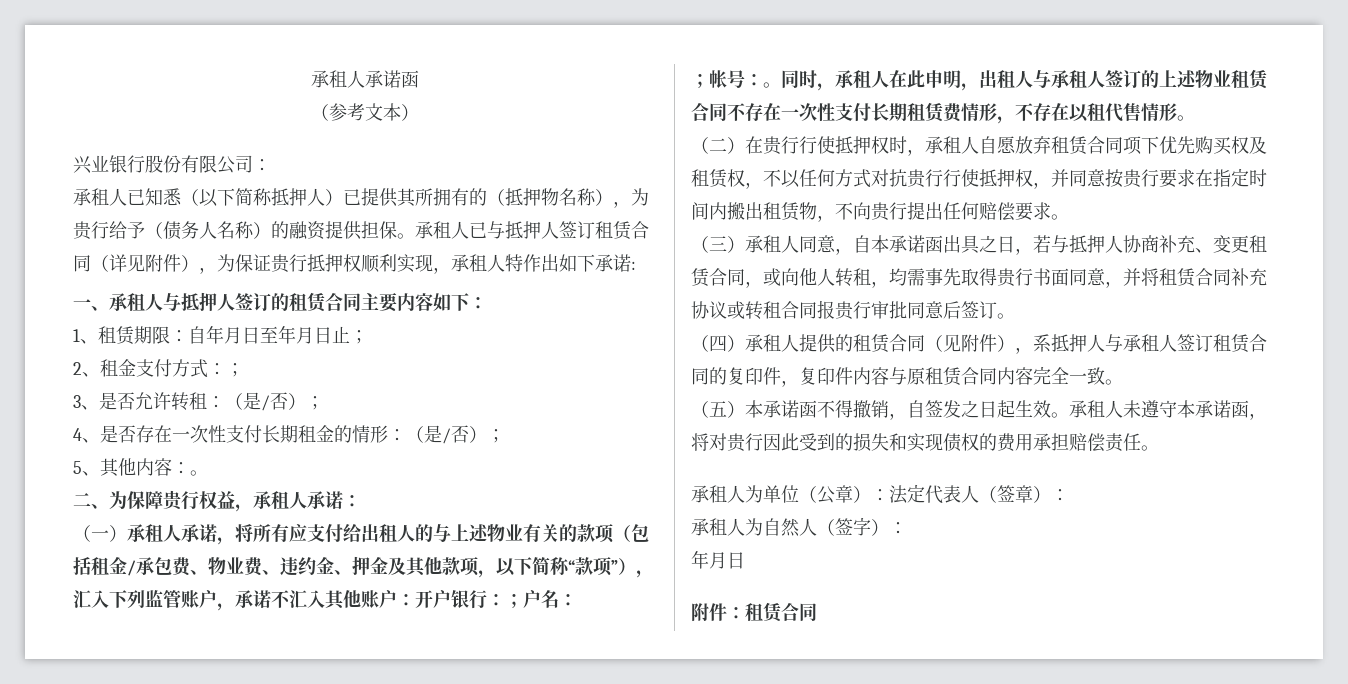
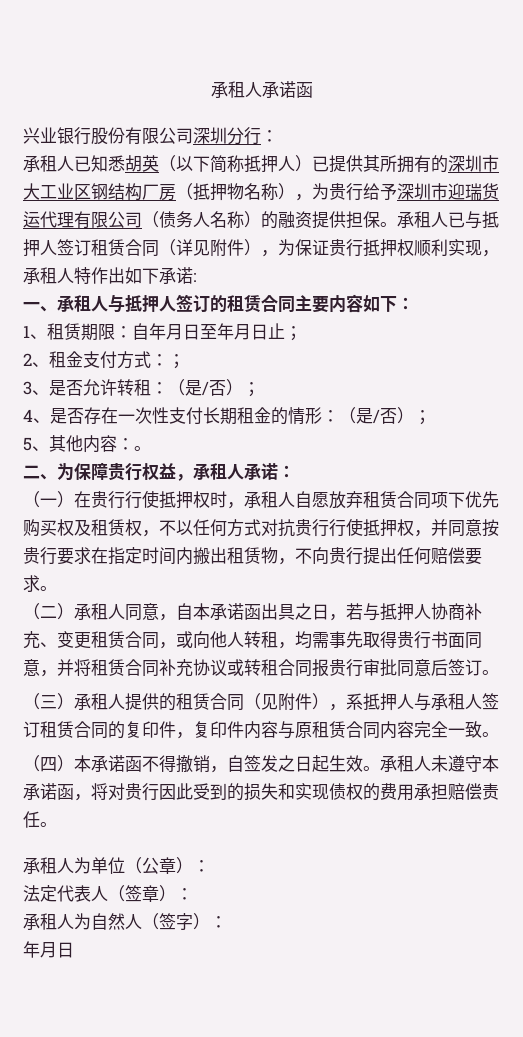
- （参考文本）
- 兴业银行股份有限公司：
+ 兴业银行股份有限公司深圳分行：
- 承租人已知悉（以下简称抵押人）已提供其所拥有的（抵押物名称），为贵行给予（债务人名称）的融资提供担保。
+ 承租人已知悉胡英（以下简称抵押人）已提供其所拥有的深圳市大工业区钢结构厂房（抵押物名称），为贵行给予深圳市迎瑞货运代理有限公司（债务人名称）的融资提供担保。
- （一）承租人承诺，将所有应支付给出租人的与上述物业有关的款项（包括租金/承包费、物业费、违约金、押金及其他款项，以下简称“款项”），汇入下列监管账户，承诺不汇入其他账户：开户银行：；户名：
- ；帐号：。同时，承租人在此申明，出租人与承租人签订的上述物业租赁合同不存在一次性支付长期租赁费情形，不存在以租代售情形。
- （二）在贵行行使抵押权时，承租人自愿放弃租赁合同项下优先购买权及租赁权，不以任何方式对抗贵行行使抵押权，并同意按贵行要求在指定时间内搬出租赁物，不向贵行提出任何赔偿要求。
+ （一）在贵行行使抵押权时，承租人自愿放弃租赁合同项下优先购买权及租赁权，不以任何方式对抗贵行行使抵押权，并同意按贵行要求在指定时间内搬出租赁物，不向贵行提出任何赔偿要求。
- （三）承租人同意，自本承诺函出具之日，若与抵押人协商补充、变更租赁合同，或向他人转租，均需事先取得贵行书面同意，并将租赁合同补充协议或转租合同报贵行审批同意后签订。
+ （二）承租人同意，自本承诺函出具之日，若与抵押人协商补充、变更租赁合同，或向他人转租，均需事先取得贵行书面同意，并将租赁合同补充协议或转租合同报贵行审批同意后签订。
- （四）承租人提供的租赁合同（见附件），系抵押人与承租人签订租赁合同的复印件，复印件内容与原租赁合同内容完全一致。
+ （三）承租人提供的租赁合同（见附件），系抵押人与承租人签订租赁合同的复印件，复印件内容与原租赁合同内容完全一致。
- （五）本承诺函不得撤销，自签发之日起生效。
+ （四）本承诺函不得撤销，自签发之日起生效。
- 承租人为单位（公章）：法定代表人（签章）：
+ 承租人为单位（公章）：
+ 法定代表人（签章）：
- 附件：租赁合同

